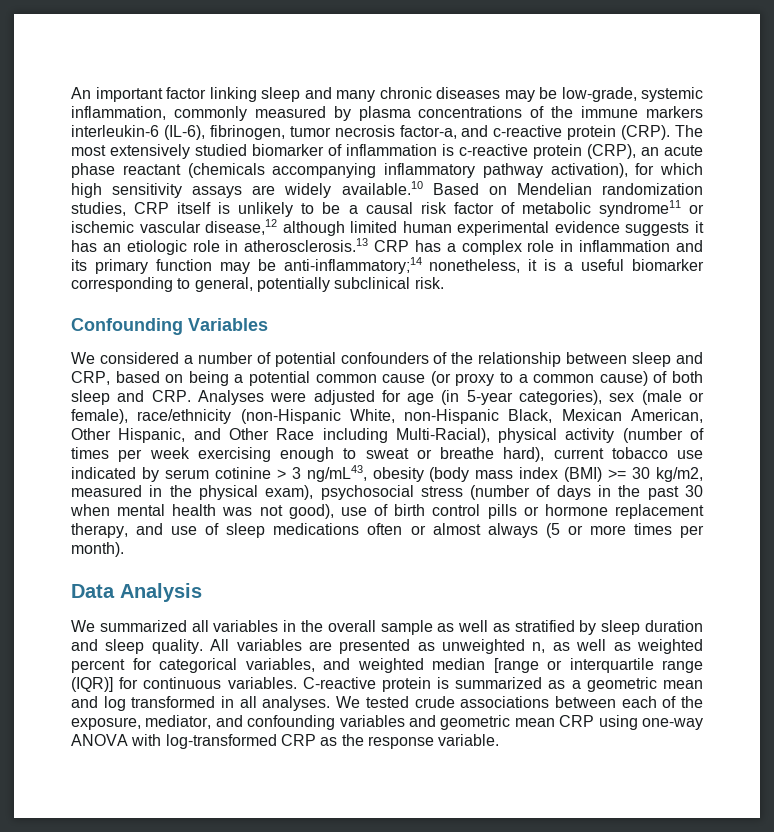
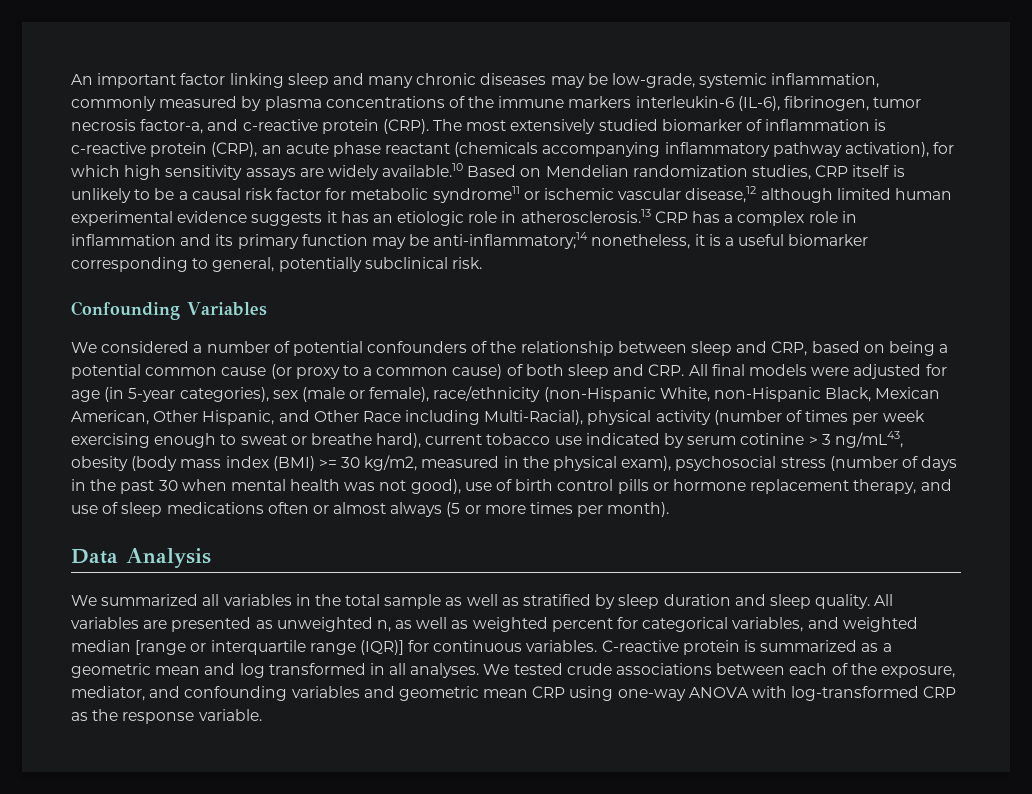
- The most extensively studied biomarker of inflammation is c-reactive protein (CRP), an acute phase reactant (chemicals accompanying inflammatory pathway activation), for which high sensitivity assays are widely available.10 Based on Mendelian randomization studies, CRP itself is unlikely to be a causal risk factor of metabolic syndrome11 or ischemic vascular disease,12 although limited human experimental evidence suggests it has an etiologic role in atherosclerosis.13 CRP has a complex role in inflammation and its primary function may be anti-inflammatory;14 nonetheless, it is a useful biomarker corresponding to general, potentially subclinical risk.
+ The most extensively studied biomarker of inflammation is c-reactive protein (CRP), an acute phase reactant (chemicals accompanying inflammatory pathway activation), for which high sensitivity assays are widely available.10 Based on Mendelian randomization studies, CRP itself is unlikely to be a causal risk factor for metabolic syndrome11 or ischemic vascular disease,12 although limited human experimental evidence suggests it has an etiologic role in atherosclerosis.13 CRP has a complex role in inflammation and its primary function may be anti-inflammatory;14 nonetheless, it is a useful biomarker corresponding to general, potentially subclinical risk.
- We considered a number of potential confounders of the relationship between sleep and CRP, based on being a potential common cause (or proxy to a common cause) of both sleep and CRP. Analyses were adjusted for age (in 5-year categories), sex (male or female), race/ethnicity (non-Hispanic White, non-Hispanic Black, Mexican American, Other Hispanic, and Other Race including Multi-Racial), physical activity (number of times per week exercising enough to sweat or breathe hard), current tobacco use indicated by serum cotinine > 3 ng/mL43, obesity (body mass index (BMI) >= 30 kg/m2, measured in the physical exam), psychosocial stress (number of days in the past 30 when mental health was not good), use of birth control pills or hormone replacement therapy, and use of sleep medications often or almost always (5 or more times per month).
+ We considered a number of potential confounders of the relationship between sleep and CRP, based on being a potential common cause (or proxy to a common cause) of both sleep and CRP. All final models were adjusted for age (in 5-year categories), sex (male or female), race/ethnicity (non-Hispanic White, non-Hispanic Black, Mexican American, Other Hispanic, and Other Race including Multi-Racial), physical activity (number of times per week exercising enough to sweat or breathe hard), current tobacco use indicated by serum cotinine > 3 ng/mL43, obesity (body mass index (BMI) >= 30 kg/m2, measured in the physical exam), psychosocial stress (number of days in the past 30 when mental health was not good), use of birth control pills or hormone replacement therapy, and use of sleep medications often or almost always (5 or more times per month).
- We summarized all variables in the overall sample as well as stratified by sleep duration and sleep quality.
+ We summarized all variables in the total sample as well as stratified by sleep duration and sleep quality.

